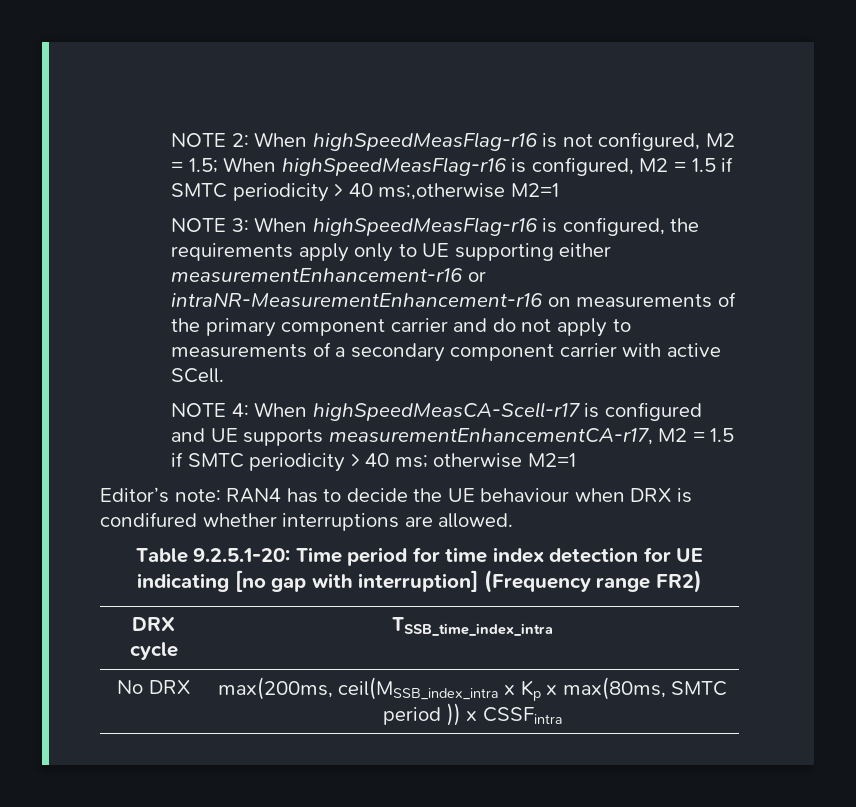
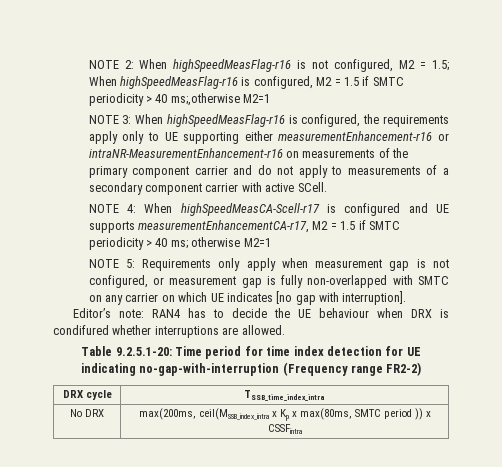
+ NOTE 5: Requirements only apply when measurement gap is not configured, or measurement gap is fully non-overlapped with SMTC on any carrier on which UE indicates [no gap with interruption].
- Table 9.2.5.1-20: Time period for time index detection for UE indicating [no gap with interruption] (Frequency range FR2)
+ Table 9.2.5.1-20: Time period for time index detection for UE indicating no-gap-with-interruption (Frequency range FR2-2)

